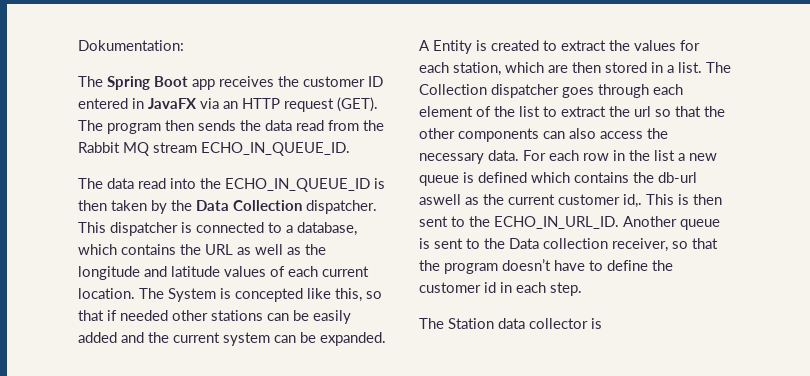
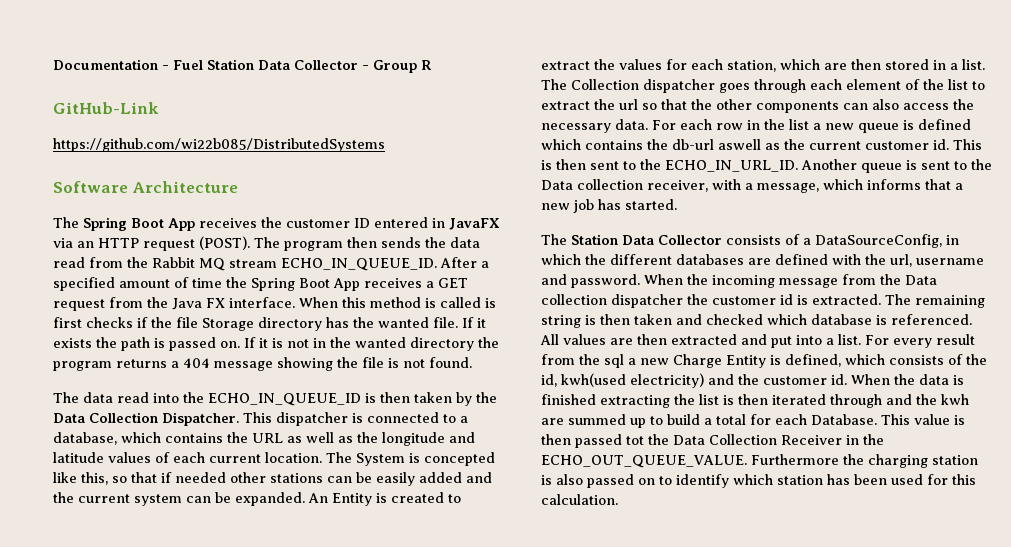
- Dokumentation:
+ Documentation - Fuel Station Data Collector - Group R
+ GitHub-Link
+ https://github.com/wi22b085/DistributedSystems
+ Software Architecture
- The Spring Boot app receives the customer ID entered in JavaFX via an HTTP request (GET).
+ The Spring Boot App receives the customer ID entered in JavaFX via an HTTP request (POST).
+ After a specified amount of time the Spring Boot App receives a GET request from the Java FX interface. When this method is called is first checks if the file Storage directory has the wanted file. If it exists the path is passed on. If it is not in the wanted directory the program returns a 404 message showing the file is not found.
- The data read into the ECHO_IN_QUEUE_ID is then taken by the Data Collection dispatcher.
+ The data read into the ECHO_IN_QUEUE_ID is then taken by the Data Collection Dispatcher.
- A Entity is created to extract the values for each station, which are then stored in a list.
+ An Entity is created to extract the values for each station, which are then stored in a list.
- For each row in the list a new queue is defined which contains the db-url aswell as the current customer id,.
+ For each row in the list a new queue is defined which contains the db-url aswell as the current customer id.
- Another queue is sent to the Data collection receiver, so that the program doesn’t have to define the customer id in each step.
- The Station data collector is
+ Another queue is sent to the Data collection receiver, with a message, which informs that a new job has started.
+ The Station Data Collector consists of a DataSourceConfig, in which the different databases are defined with the url, username and password. When the incoming message from the Data collection dispatcher the customer id is extracted. The remaining string is then taken and checked which database is referenced. All values are then extracted and put into a list. For every result from the sql a new Charge Entity is defined, which consists of the id, kwh(used electricity) and the customer id. When the data is finished extracting the list is then iterated through and the kwh are summed up to build a total for each Database. This value is then passed tot the Data Collection Receiver in the ECHO_OUT_QUEUE_VALUE. Furthermore the charging station is also passed on to identify which station has been used for this calculation.

